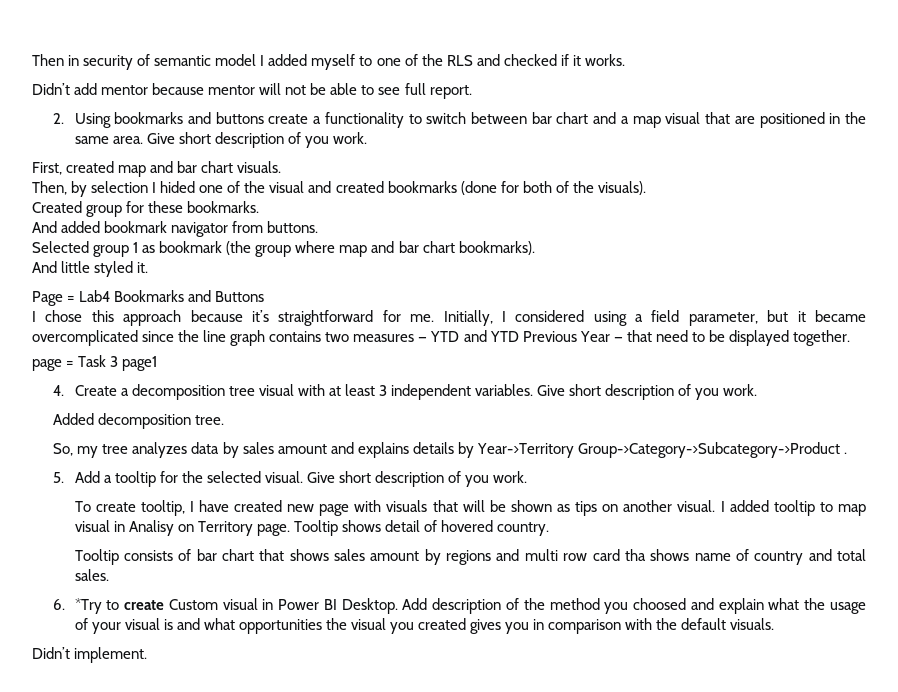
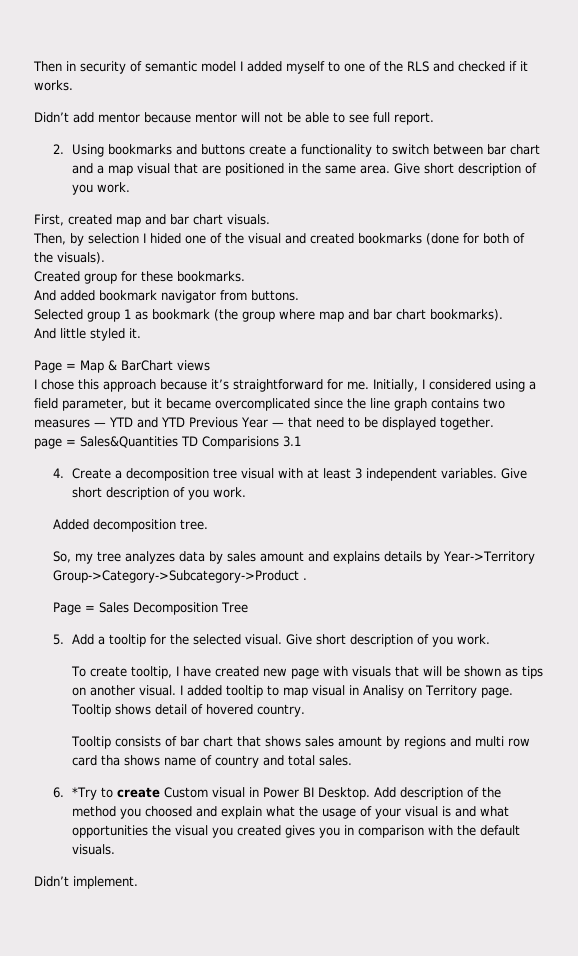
- Page = Lab4 Bookmarks and Buttons
+ Page = Map & BarChart views
- page = Task 3 page1
+ page = Sales&Quantities TD Comparisions 3.1
+ Page = Sales Decomposition Tree

